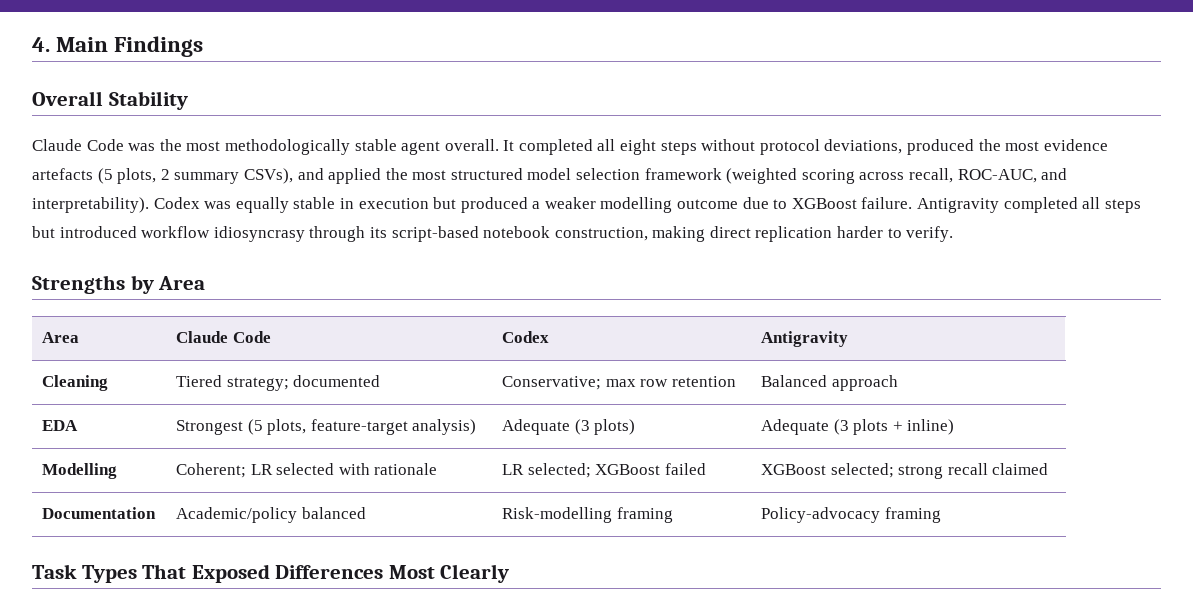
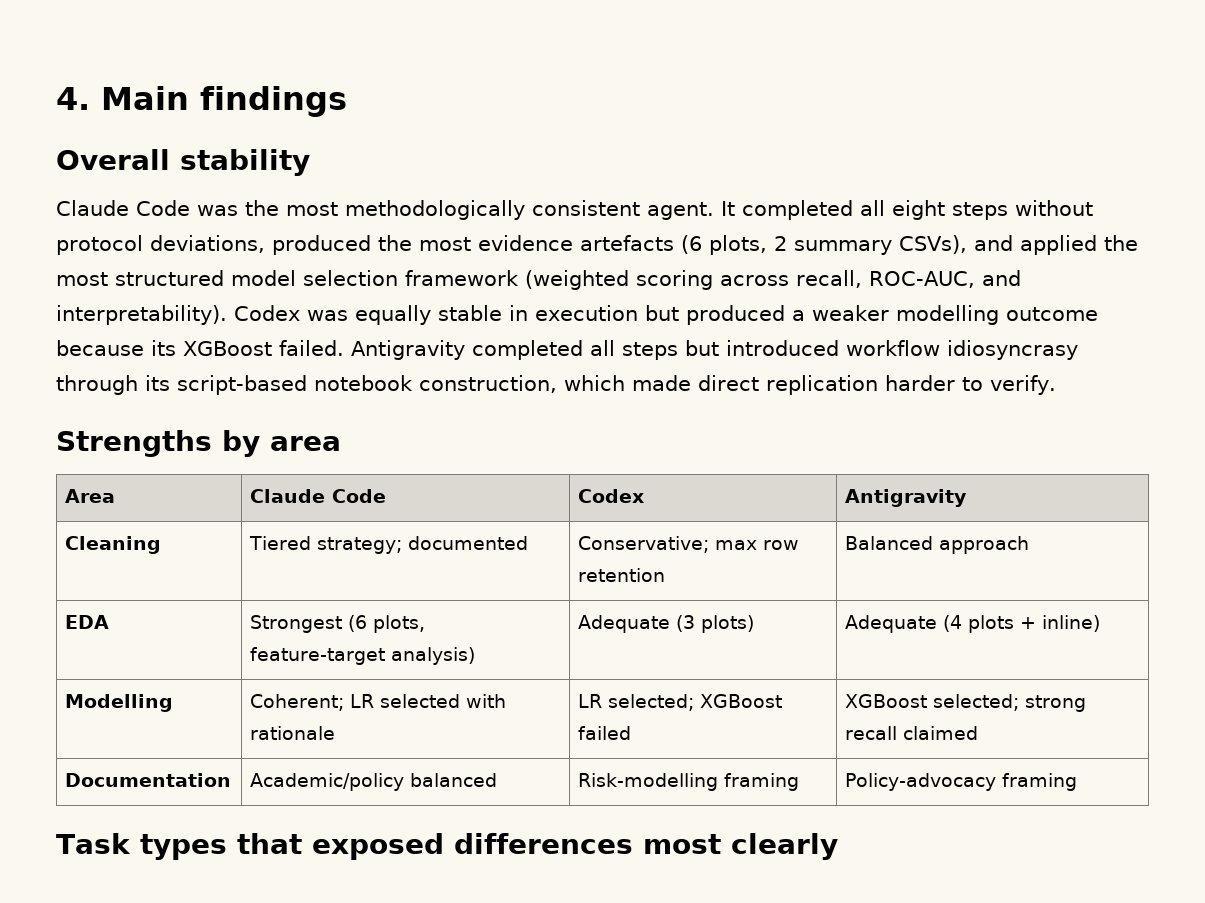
- 4. Main Findings
+ 4. Main findings
- Overall Stability
+ Overall stability
- Claude Code was the most methodologically stable agent overall.
+ Claude Code was the most methodologically consistent agent.
- It completed all eight steps without protocol deviations, produced the most evidence artefacts (5 plots, 2 summary CSVs), and applied the most structured model selection framework (weighted scoring across recall, ROC-AUC, and interpretability).
+ It completed all eight steps without protocol deviations, produced the most evidence artefacts (6 plots, 2 summary CSVs), and applied the most structured model selection framework (weighted scoring across recall, ROC-AUC, and interpretability).
- Codex was equally stable in execution but produced a weaker modelling outcome due to XGBoost failure.
+ Codex was equally stable in execution but produced a weaker modelling outcome because its XGBoost failed.
- Antigravity completed all steps but introduced workflow idiosyncrasy through its script-based notebook construction, making direct replication harder to verify.
+ Antigravity completed all steps but introduced workflow idiosyncrasy through its script-based notebook construction, which made direct replication harder to verify.
- Strengths by Area
+ Strengths by area
- EDA | Strongest (5 plots, feature-target analysis) | Adequate (3 plots) | Adequate (3 plots + inline)
+ EDA | Strongest (6 plots, feature-target analysis) | Adequate (3 plots) | Adequate (4 plots + inline)
- Task Types That Exposed Differences Most Clearly
+ Task types that exposed differences most clearly

